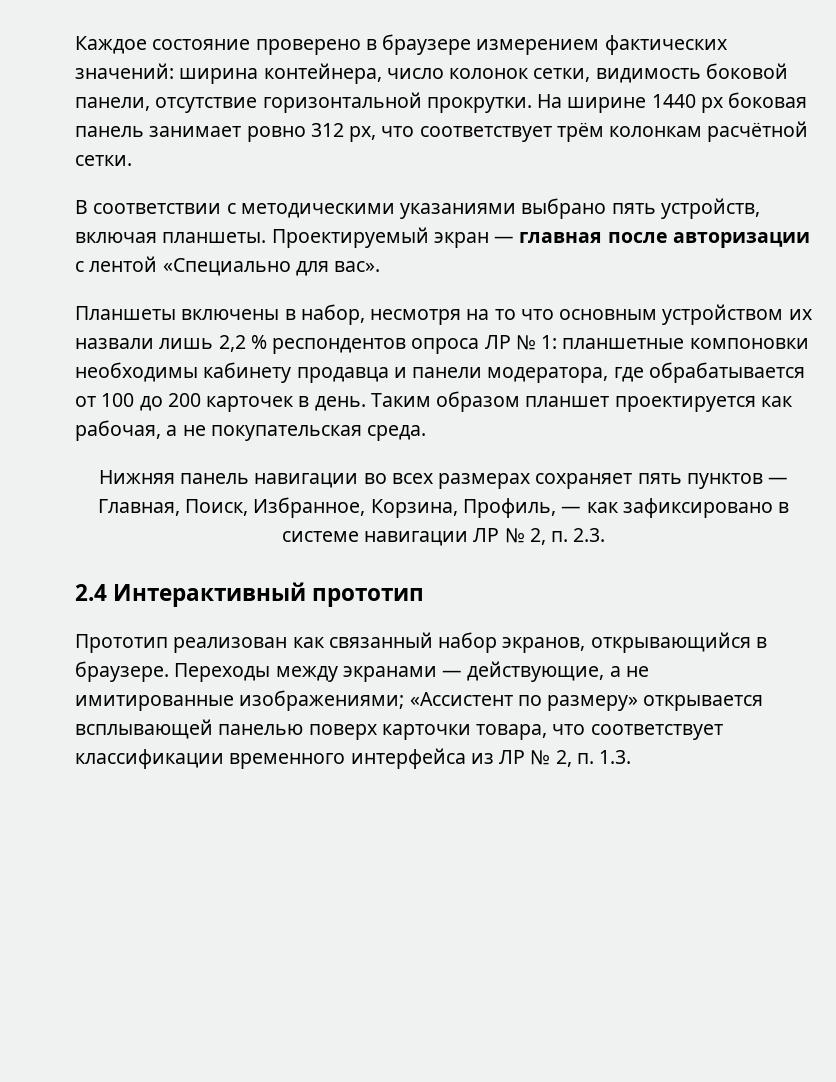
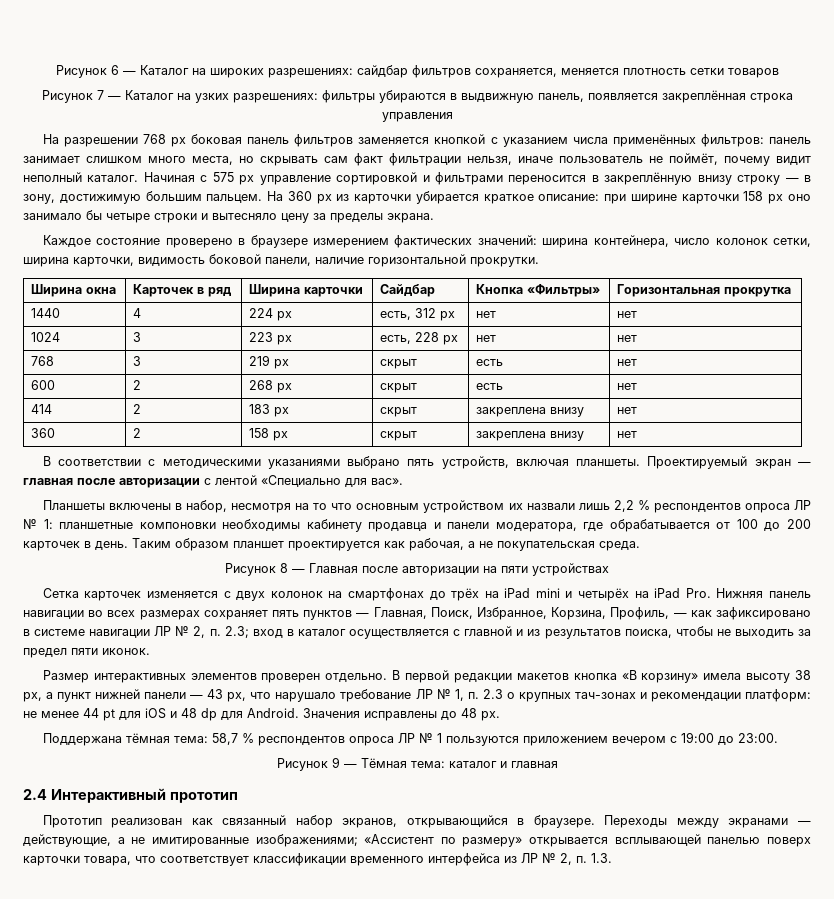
+ Рисунок 6 — Каталог на широких разрешениях: сайдбар фильтров сохраняется, меняется плотность сетки товаров
+ Рисунок 7 — Каталог на узких разрешениях: фильтры убираются в выдвижную панель, появляется закреплённая строка управления
+ На разрешении 768 px боковая панель фильтров заменяется кнопкой с указанием числа применённых фильтров: панель занимает слишком много места, но скрывать сам факт фильтрации нельзя, иначе пользователь не поймёт, почему видит неполный каталог. Начиная с 575 px управление сортировкой и фильтрами переносится в закреплённую внизу строку — в зону, достижимую большим пальцем. На 360 px из карточки убирается краткое описание: при ширине карточки 158 px оно занимало бы четыре строки и вытесняло цену за пределы экрана.
- Каждое состояние проверено в браузере измерением фактических значений: ширина контейнера, число колонок сетки, видимость боковой панели, отсутствие горизонтальной прокрутки. На ширине 1440 px боковая панель занимает ровно 312 px, что соответствует трём колонкам расчётной сетки.
+ Каждое состояние проверено в браузере измерением фактических значений: ширина контейнера, число колонок сетки, ширина карточки, видимость боковой панели, наличие горизонтальной прокрутки.
+ Ширина окна | Карточек в ряд | Ширина карточки | Сайдбар | Кнопка «Фильтры» | Горизонтальная прокрутка
+ 1440 | 4 | 224 px | есть, 312 px | нет | нет
+ 1024 | 3 | 223 px | есть, 228 px | нет | нет
+ 768 | 3 | 219 px | скрыт | есть | нет
+ 600 | 2 | 268 px | скрыт | есть | нет
+ 414 | 2 | 183 px | скрыт | закреплена внизу | нет
+ 360 | 2 | 158 px | скрыт | закреплена внизу | нет
- Нижняя панель навигации во всех размерах сохраняет пять пунктов — Главная, Поиск, Избранное, Корзина, Профиль, — как зафиксировано в системе навигации ЛР № 2, п. 2.3.
+ Рисунок 8 — Главная после авторизации на пяти устройствах
+ Сетка карточек изменяется с двух колонок на смартфонах до трёх на iPad mini и четырёх на iPad Pro. Нижняя панель навигации во всех размерах сохраняет пять пунктов — Главная, Поиск, Избранное, Корзина, Профиль, — как зафиксировано в системе навигации ЛР № 2, п. 2.3; вход в каталог осуществляется с главной и из результатов поиска, чтобы не выходить за предел пяти иконок.
+ Размер интерактивных элементов проверен отдельно. В первой редакции макетов кнопка «В корзину» имела высоту 38 px, а пункт нижней панели — 43 px, что нарушало требование ЛР № 1, п. 2.3 о крупных тач-зонах и рекомендации платформ: не менее 44 pt для iOS и 48 dp для Android. Значения исправлены до 48 px.
+ Поддержана тёмная тема: 58,7 % респондентов опроса ЛР № 1 пользуются приложением вечером с 19:00 до 23:00.
+ Рисунок 9 — Тёмная тема: каталог и главная

